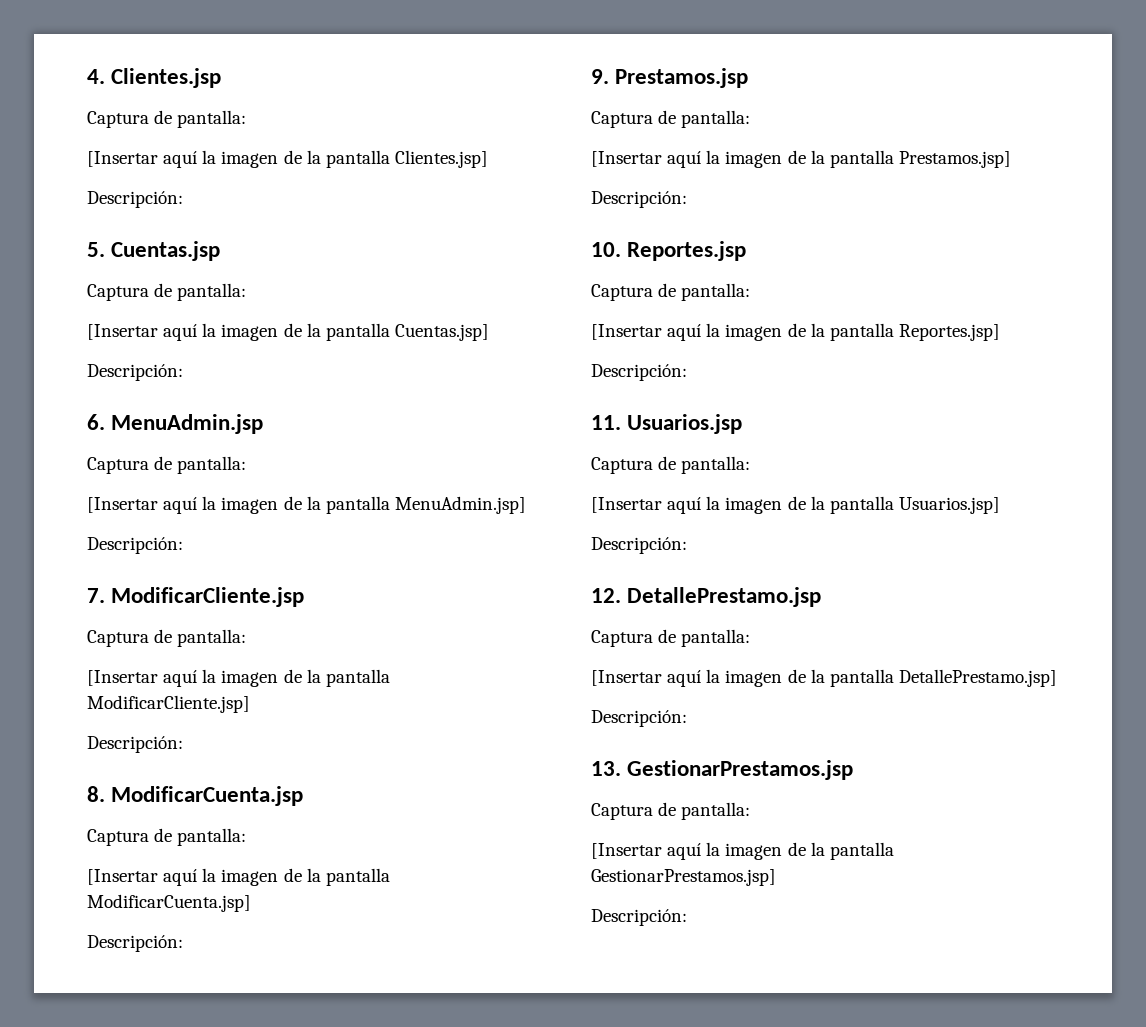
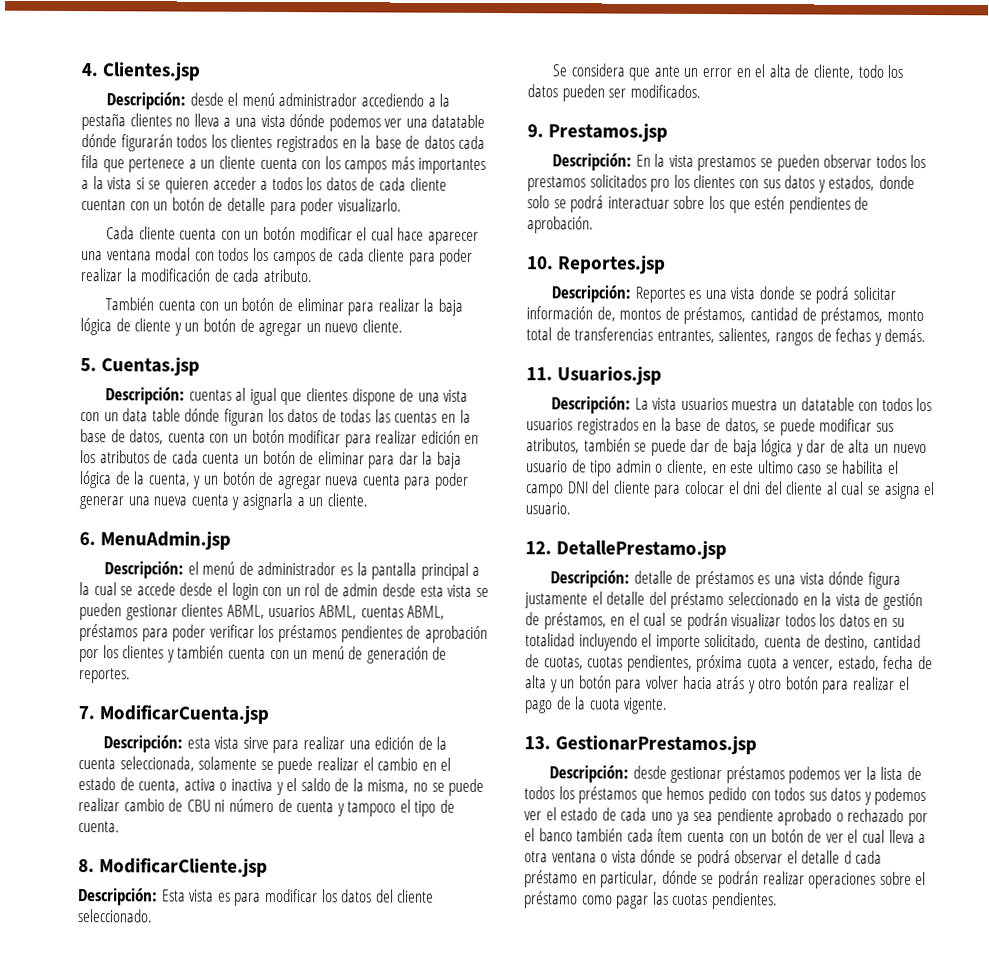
  4. Clientes.jsp
- Captura de pantalla:
- [Insertar aquí la imagen de la pantalla Clientes.jsp]
- Descripción:
+ Descripción: desde el menú administrador accediendo a la pestaña clientes no lleva a una vista dónde podemos ver una datatable dónde figurarán todos los clientes registrados en la base de datos cada fila que pertenece a un cliente cuenta con los campos más importantes a la vista si se quieren acceder a todos los datos de cada cliente cuentan con un botón de detalle para poder visualizarlo.
+ Cada cliente cuenta con un botón modificar el cual hace aparecer una ventana modal con todos los campos de cada cliente para poder realizar la modificación de cada atributo.
+ También cuenta con un botón de eliminar para realizar la baja lógica de cliente y un botón de agregar un nuevo cliente.
  5. Cuentas.jsp
- Captura de pantalla:
- [Insertar aquí la imagen de la pantalla Cuentas.jsp]
- Descripción:
+ Descripción: cuentas al igual que clientes dispone de una vista con un data table dónde figuran los datos de todas las cuentas en la base de datos, cuenta con un botón modificar para realizar edición en los atributos de cada cuenta un botón de eliminar para dar la baja lógica de la cuenta, y un botón de agregar nueva cuenta para poder generar una nueva cuenta y asignarla a un cliente.
  6. MenuAdmin.jsp
- Captura de pantalla:
- [Insertar aquí la imagen de la pantalla MenuAdmin.jsp]
- Descripción:
- 7. ModificarCliente.jsp
- Captura de pantalla:
- [Insertar aquí la imagen de la pantalla ModificarCliente.jsp]
- Descripción:
- 8. ModificarCuenta.jsp
- Captura de pantalla:
- [Insertar aquí la imagen de la pantalla ModificarCuenta.jsp]
- Descripción:
+ Descripción: el menú de administrador es la pantalla principal a la cual se accede desde el login con un rol de admin desde esta vista se pueden gestionar clientes ABML, usuarios ABML, cuentas ABML, préstamos para poder verificar los préstamos pendientes de aprobación por los clientes y también cuenta con un menú de generación de reportes.
+ 7. ModificarCuenta.jsp
+ Descripción: esta vista sirve para realizar una edición de la cuenta seleccionada, solamente se puede realizar el cambio en el estado de cuenta, activa o inactiva y el saldo de la misma, no se puede realizar cambio de CBU ni número de cuenta y tampoco el tipo de cuenta.
+ 8. ModificarCliente.jsp
+ Descripción: Esta vista es para modificar los datos del cliente seleccionado.
+ Se considera que ante un error en el alta de cliente, todo los datos pueden ser modificados.
  9. Prestamos.jsp
- Captura de pantalla:
- [Insertar aquí la imagen de la pantalla Prestamos.jsp]
- Descripción:
+ Descripción: En la vista prestamos se pueden observar todos los prestamos solicitados pro los clientes con sus datos y estados, donde solo se podrá interactuar sobre los que estén pendientes de aprobación.
  10. Reportes.jsp
- Captura de pantalla:
- [Insertar aquí la imagen de la pantalla Reportes.jsp]
- Descripción:
+ Descripción: Reportes es una vista donde se podrá solicitar información de, montos de préstamos, cantidad de préstamos, monto total de transferencias entrantes, salientes, rangos de fechas y demás.
  11. Usuarios.jsp
- Captura de pantalla:
- [Insertar aquí la imagen de la pantalla Usuarios.jsp]
- Descripción:
+ Descripción: La vista usuarios muestra un datatable con todos los usuarios registrados en la base de datos, se puede modificar sus atributos, también se puede dar de baja lógica y dar de alta un nuevo usuario de tipo admin o cliente, en este ultimo caso se habilita el campo DNI del cliente para colocar el dni del cliente al cual se asigna el usuario.
  12. DetallePrestamo.jsp
- Captura de pantalla:
- [Insertar aquí la imagen de la pantalla DetallePrestamo.jsp]
- Descripción:
+ Descripción: detalle de préstamos es una vista dónde figura justamente el detalle del préstamo seleccionado en la vista de gestión de préstamos, en el cual se podrán visualizar todos los datos en su totalidad incluyendo el importe solicitado, cuenta de destino, cantidad de cuotas, cuotas pendientes, próxima cuota a vencer, estado, fecha de alta y un botón para volver hacia atrás y otro botón para realizar el pago de la cuota vigente.
  13. GestionarPrestamos.jsp
- Captura de pantalla:
- [Insertar aquí la imagen de la pantalla GestionarPrestamos.jsp]
- Descripción:
+ Descripción: desde gestionar préstamos podemos ver la lista de todos los préstamos que hemos pedido con todos sus datos y podemos ver el estado de cada uno ya sea pendiente aprobado o rechazado por el banco también cada ítem cuenta con un botón de ver el cual lleva a otra ventana o vista dónde se podrá observar el detalle d cada préstamo en particular, dónde se podrán realizar operaciones sobre el préstamo como pagar las cuotas pendientes.

